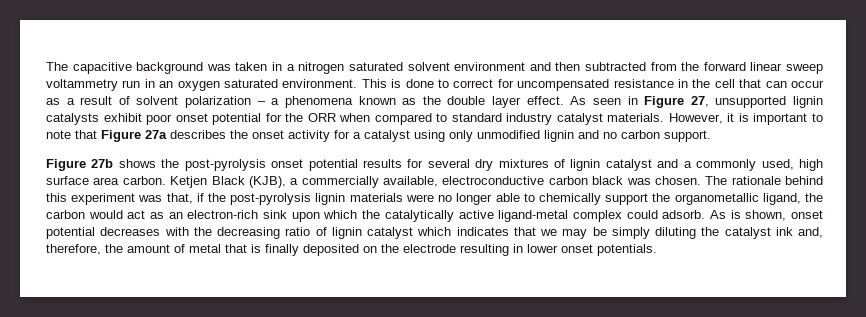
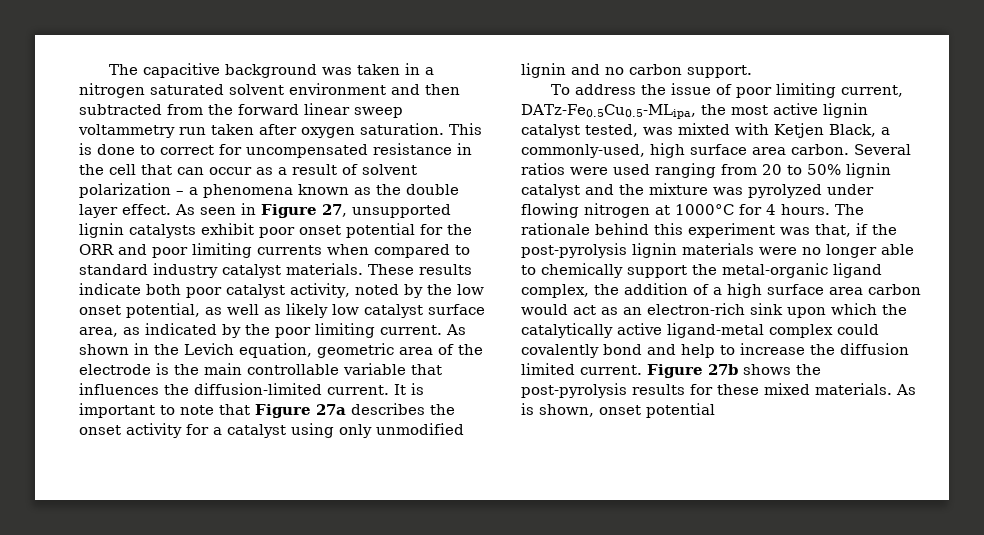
- The capacitive background was taken in a nitrogen saturated solvent environment and then subtracted from the forward linear sweep voltammetry run in an oxygen saturated environment.
+ The capacitive background was taken in a nitrogen saturated solvent environment and then subtracted from the forward linear sweep voltammetry run taken after oxygen saturation.
- As seen in Figure 27, unsupported lignin catalysts exhibit poor onset potential for the ORR when compared to standard industry catalyst materials.
+ As seen in Figure 27, unsupported lignin catalysts exhibit poor onset potential for the ORR and poor limiting currents when compared to standard industry catalyst materials.
- However, it is important to note that Figure 27a describes the onset activity for a catalyst using only unmodified lignin and no carbon support.
+ These results indicate both poor catalyst activity, noted by the low onset potential, as well as likely low catalyst surface area, as indicated by the poor limiting current. As shown in the Levich equation, geometric area of the electrode is the main controllable variable that influences the diffusion-limited current. It is important to note that Figure 27a describes the onset activity for a catalyst using only unmodified lignin and no carbon support.
- Figure 27b shows the post-pyrolysis onset potential results for several dry mixtures of lignin catalyst and a commonly used, high surface area carbon. Ketjen Black (KJB), a commercially available, electroconductive carbon black was chosen.
+ To address the issue of poor limiting current, DATz-Fe0.5Cu0.5-MLipa, the most active lignin catalyst tested, was mixted with Ketjen Black, a commonly-used, high surface area carbon. Several ratios were used ranging from 20 to 50% lignin catalyst and the mixture was pyrolyzed under flowing nitrogen at 1000°C for 4 hours.
- The rationale behind this experiment was that, if the post-pyrolysis lignin materials were no longer able to chemically support the organometallic ligand, the carbon would act as an electron-rich sink upon which the catalytically active ligand-metal complex could adsorb.
+ The rationale behind this experiment was that, if the post-pyrolysis lignin materials were no longer able to chemically support the metal-organic ligand complex, the addition of a high surface area carbon would act as an electron-rich sink upon which the catalytically active ligand-metal complex could covalently bond and help to increase the diffusion limited current. Figure 27b shows the post-pyrolysis results for these mixed materials.
- As is shown, onset potential decreases with the decreasing ratio of lignin catalyst which indicates that we may be simply diluting the catalyst ink and, therefore, the amount of metal that is finally deposited on the electrode resulting in lower onset potentials.
+ As is shown, onset potential

